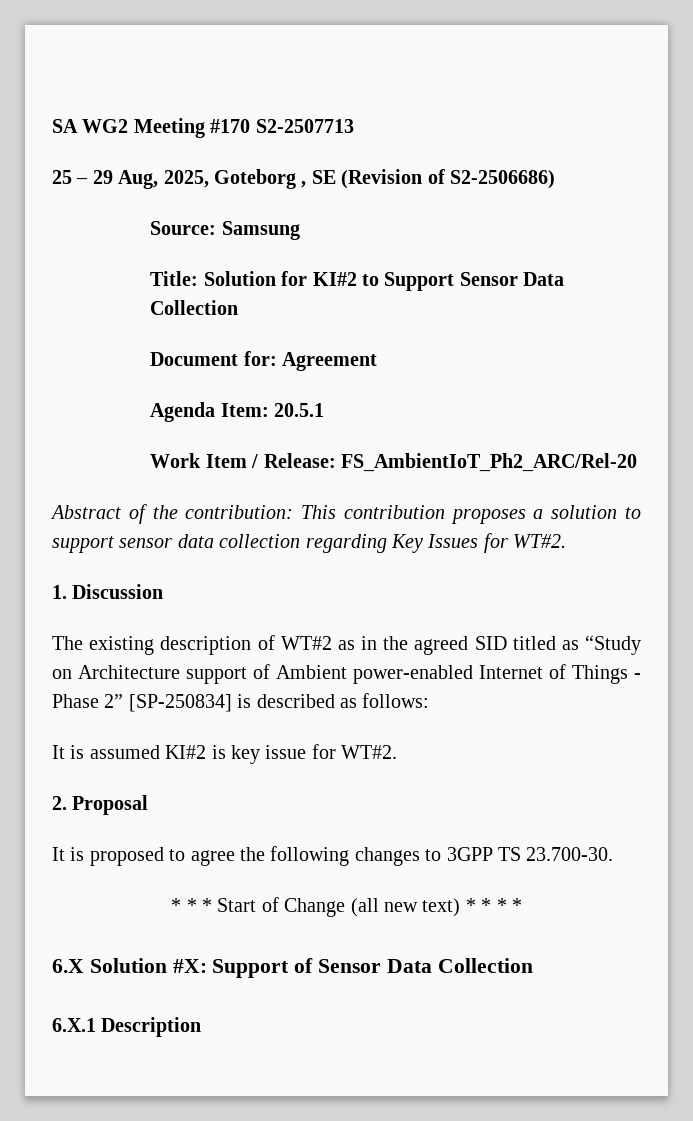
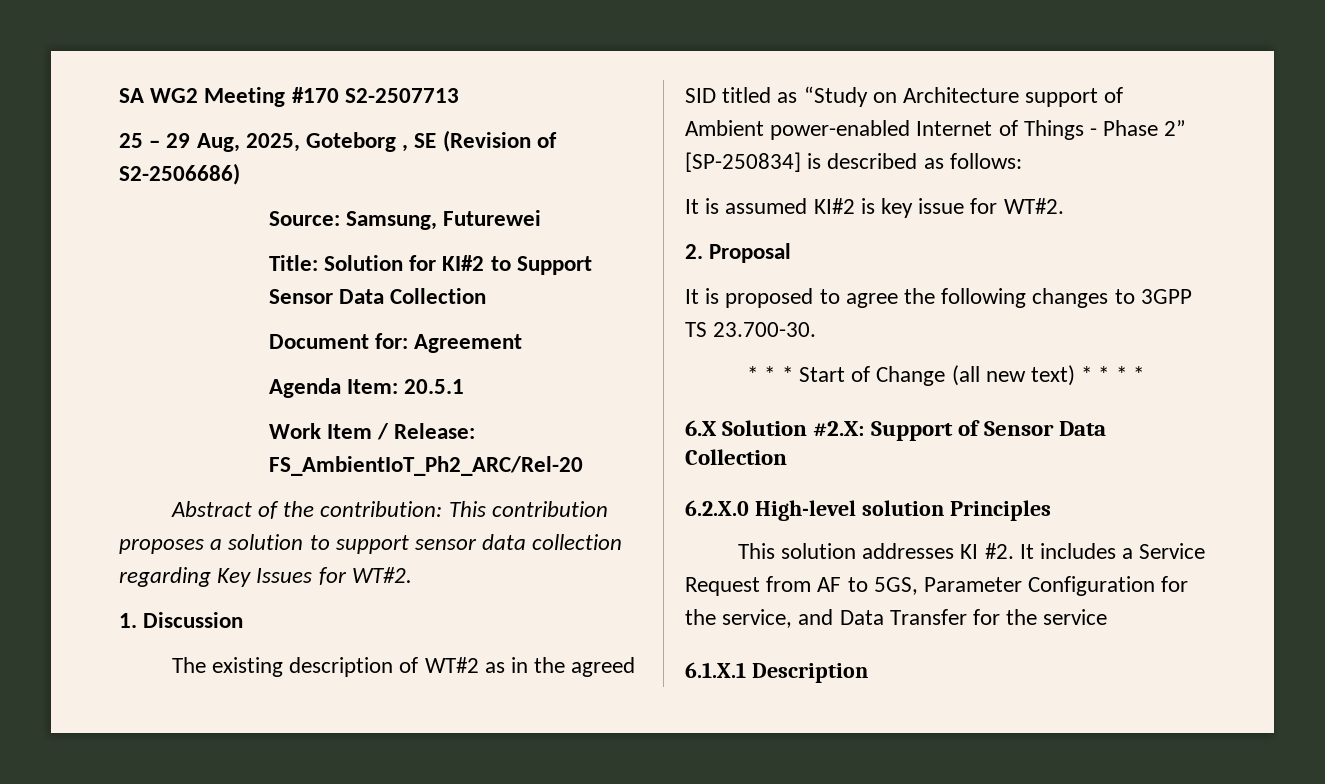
- Source: Samsung
+ Source: Samsung, Futurewei
- 6.X Solution #X: Support of Sensor Data Collection
+ 6.X Solution #2.X: Support of Sensor Data Collection
- 6.X.1 Description
+ 6.2.X.0 High-level solution Principles
+ This solution addresses KI #2. It includes a Service Request from AF to 5GS, Parameter Configuration for the service, and Data Transfer for the service
+ 6.1.X.1 Description

